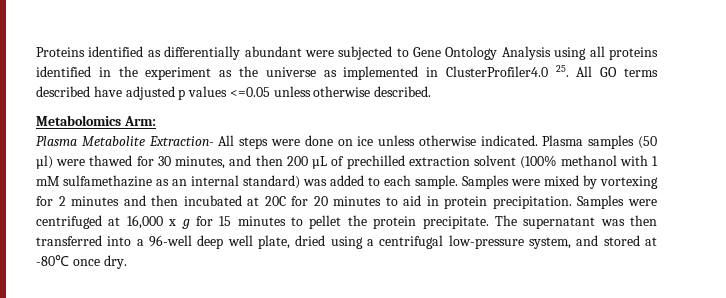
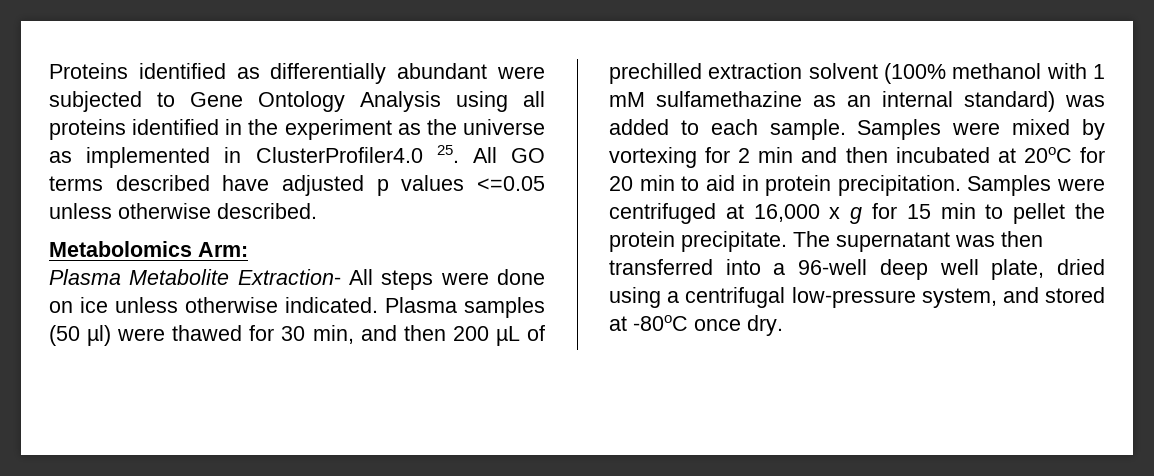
- Plasma samples (50 µl) were thawed for 30 minutes, and then 200 µL of prechilled extraction solvent (100% methanol with 1 mM sulfamethazine as an internal standard) was added to each sample.
+ Plasma samples (50 µl) were thawed for 30 min, and then 200 µL of prechilled extraction solvent (100% methanol with 1 mM sulfamethazine as an internal standard) was added to each sample.
- Samples were mixed by vortexing for 2 minutes and then incubated at 20C for 20 minutes to aid in protein precipitation.
+ Samples were mixed by vortexing for 2 min and then incubated at 20oC for 20 min to aid in protein precipitation.
- Samples were centrifuged at 16,000 x g for 15 minutes to pellet the protein precipitate.
+ Samples were centrifuged at 16,000 x g for 15 min to pellet the protein precipitate.
- The supernatant was then transferred into a 96-well deep well plate, dried using a centrifugal low-pressure system, and stored at -80℃ once dry.
+ The supernatant was then transferred into a 96-well deep well plate, dried using a centrifugal low-pressure system, and stored at -80oC once dry.

